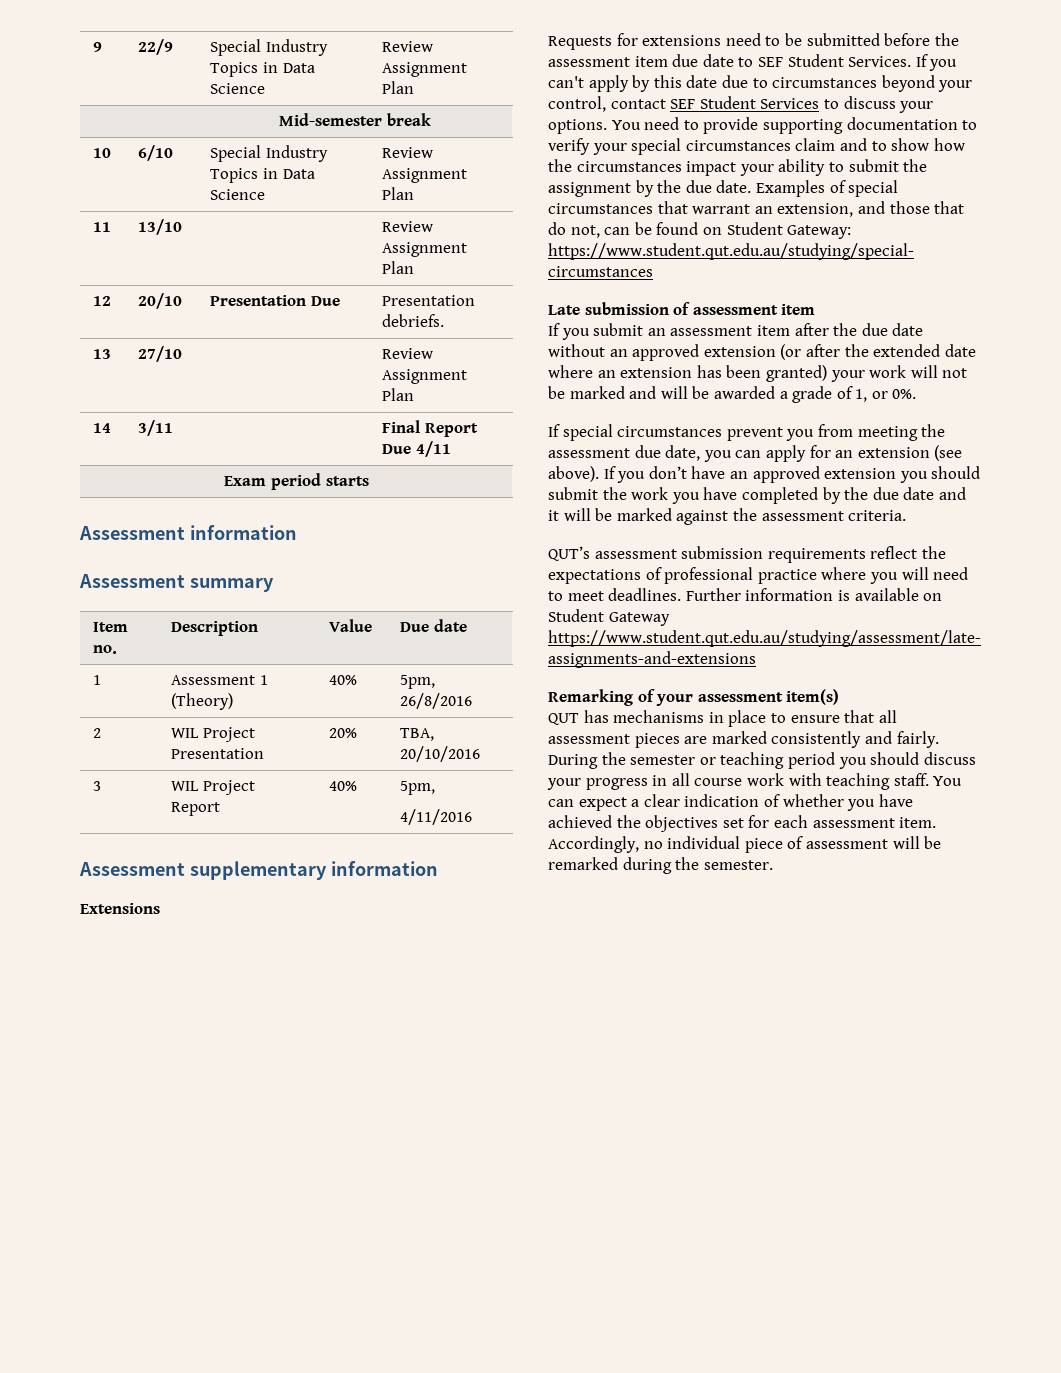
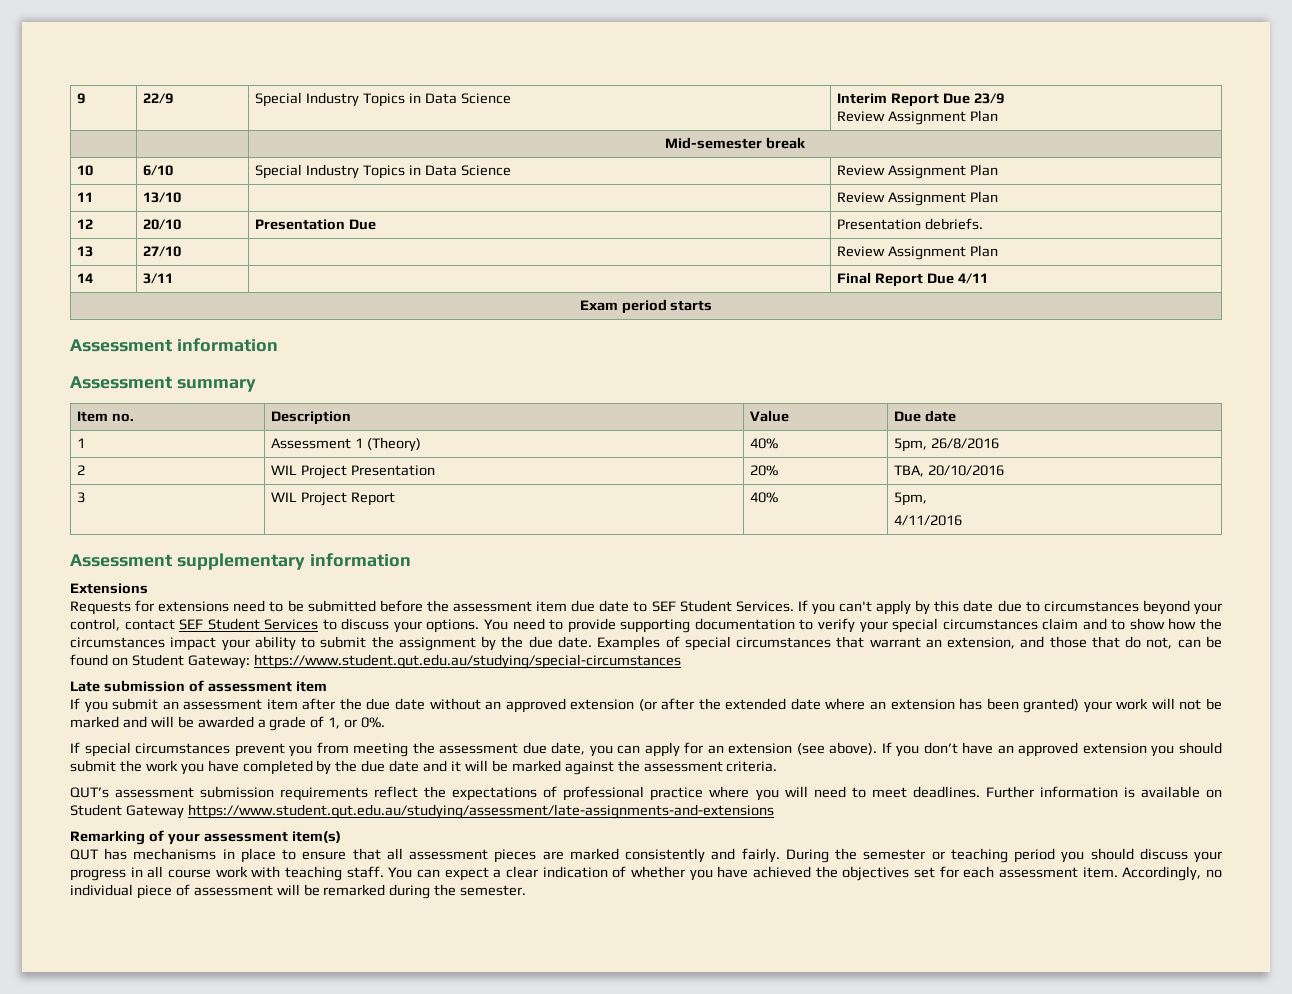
- 9 | 22/9 | Special Industry Topics in Data Science | Review Assignment Plan
+ 9 | 22/9 | Special Industry Topics in Data Science | Interim Report Due 23/9
+ Review Assignment Plan

